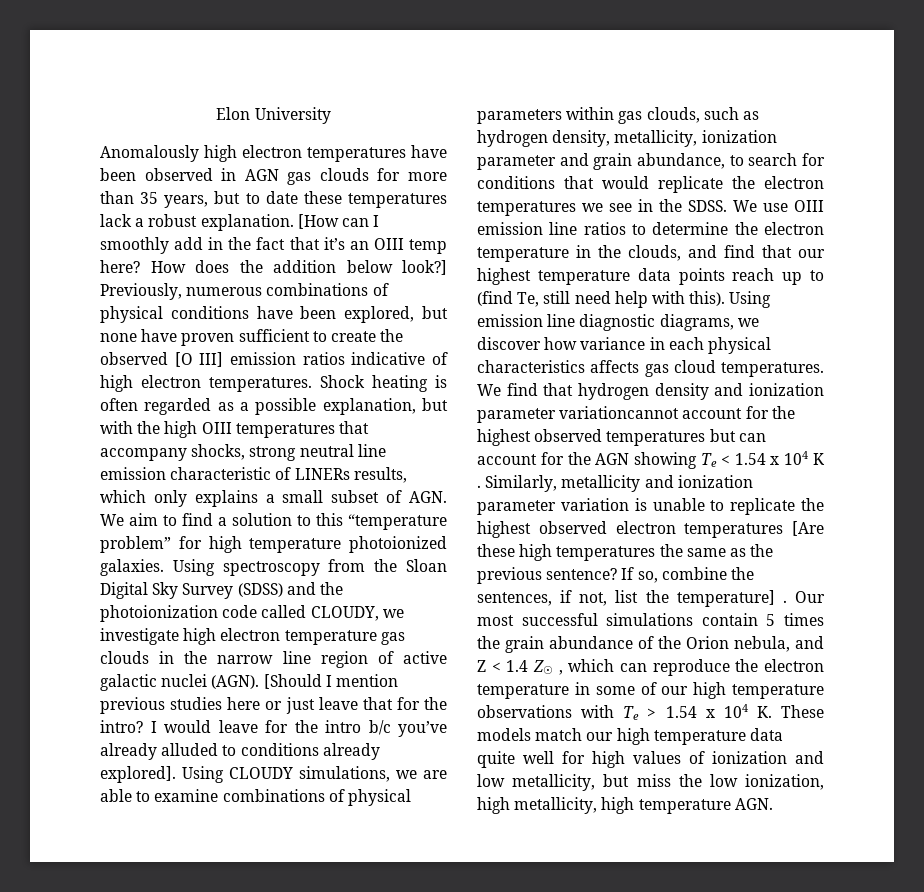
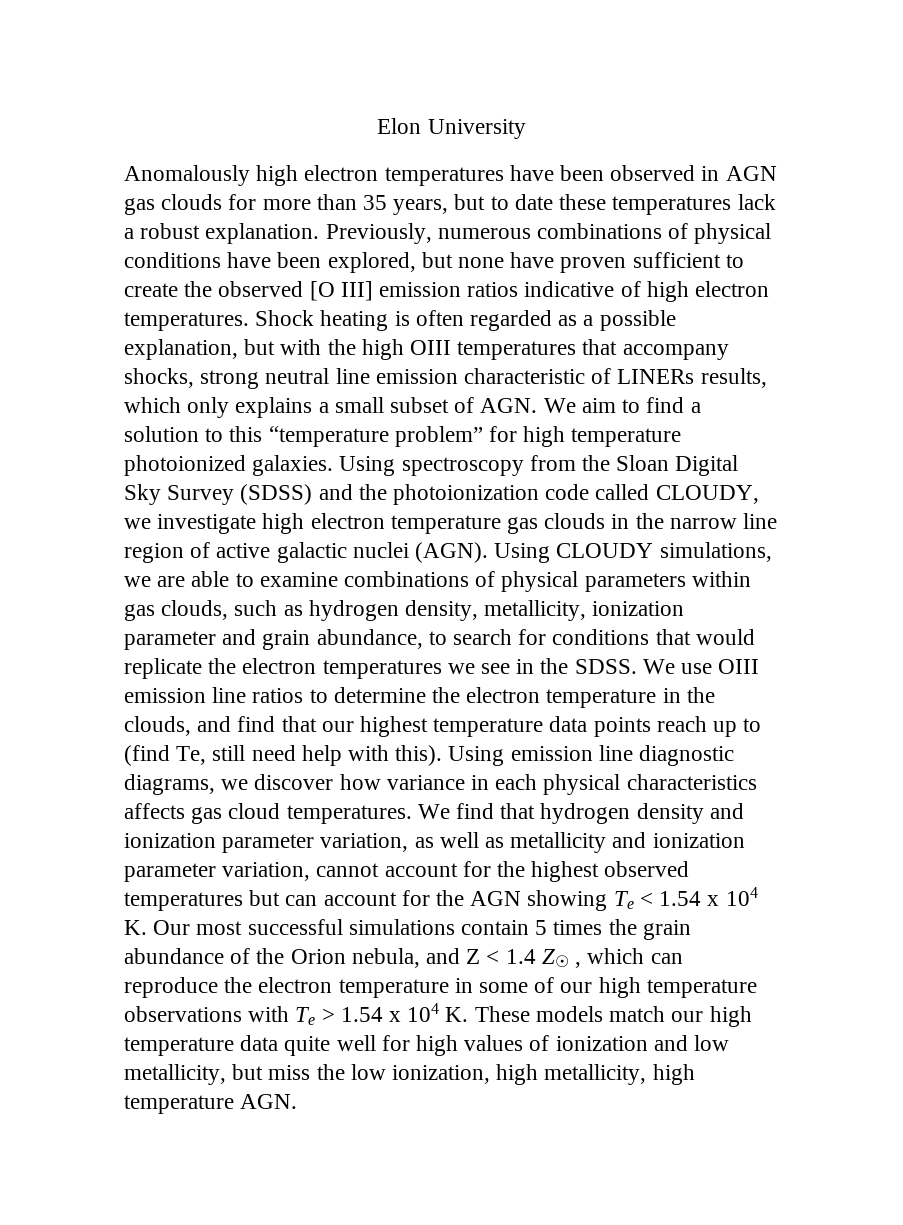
- [How can I smoothly add in the fact that it’s an OIII temp here? How does the addition below look?]
- [Should I mention previous studies here or just leave that for the intro? I would leave for the intro b/c you’ve already alluded to conditions already explored].
- We find that hydrogen density and ionization parameter variationcannot account for the highest observed temperatures but can account for the AGN showing Te < 1.54 x 104 K . Similarly, metallicity and ionization parameter variation is unable to replicate the highest observed electron temperatures [Are these high temperatures the same as the previous sentence? If so, combine the sentences, if not, list the temperature] . Our most successful simulations contain 5 times the grain abundance of the Orion nebula, and Z < 1.4 Z☉ , which can reproduce the electron temperature in some of our high temperature observations with Te > 1.54 x 104 K. These models match our high temperature data quite well for high values of ionization and low metallicity, but miss the low ionization, high metallicity, high temperature AGN.
+ We find that hydrogen density and ionization parameter variation, as well as metallicity and ionization parameter variation, cannot account for the highest observed temperatures but can account for the AGN showing Te < 1.54 x 104 K. Our most successful simulations contain 5 times the grain abundance of the Orion nebula, and Z < 1.4 Z☉ , which can reproduce the electron temperature in some of our high temperature observations with Te > 1.54 x 104 K. These models match our high temperature data quite well for high values of ionization and low metallicity, but miss the low ionization, high metallicity, high temperature AGN.

